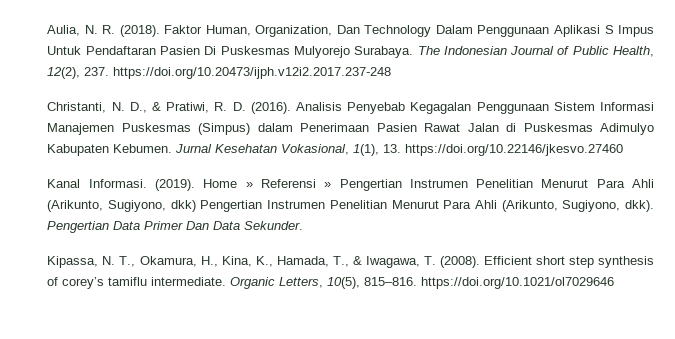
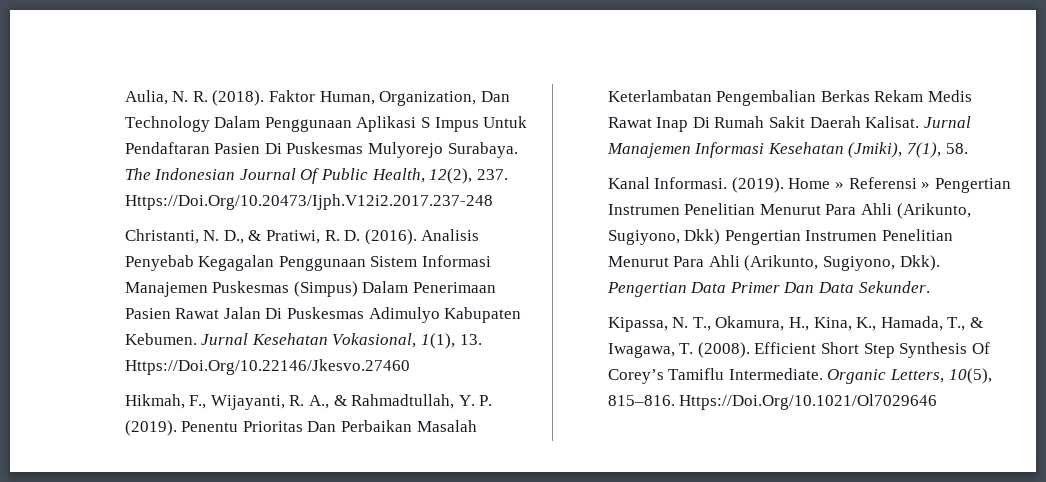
- The Indonesian Journal of Public Health, 12(2), 237. https://doi.org/10.20473/ijph.v12i2.2017.237-248
+ The Indonesian Journal Of Public Health, 12(2), 237. Https://Doi.Org/10.20473/Ijph.V12i2.2017.237-248
- Analisis Penyebab Kegagalan Penggunaan Sistem Informasi Manajemen Puskesmas (Simpus) dalam Penerimaan Pasien Rawat Jalan di Puskesmas Adimulyo Kabupaten Kebumen.
+ Analisis Penyebab Kegagalan Penggunaan Sistem Informasi Manajemen Puskesmas (Simpus) Dalam Penerimaan Pasien Rawat Jalan Di Puskesmas Adimulyo Kabupaten Kebumen.
- Jurnal Kesehatan Vokasional, 1(1), 13. https://doi.org/10.22146/jkesvo.27460
+ Jurnal Kesehatan Vokasional, 1(1), 13. Https://Doi.Org/10.22146/Jkesvo.27460
+ Hikmah, F., Wijayanti, R. A., & Rahmadtullah, Y. P. (2019). Penentu Prioritas Dan Perbaikan Masalah Keterlambatan Pengembalian Berkas Rekam Medis Rawat Inap Di Rumah Sakit Daerah Kalisat. Jurnal Manajemen Informasi Kesehatan (Jmiki), 7(1), 58.
- Home » Referensi » Pengertian Instrumen Penelitian Menurut Para Ahli (Arikunto, Sugiyono, dkk) Pengertian Instrumen Penelitian Menurut Para Ahli (Arikunto, Sugiyono, dkk).
+ Home » Referensi » Pengertian Instrumen Penelitian Menurut Para Ahli (Arikunto, Sugiyono, Dkk) Pengertian Instrumen Penelitian Menurut Para Ahli (Arikunto, Sugiyono, Dkk).
- Efficient short step synthesis of corey’s tamiflu intermediate.
+ Efficient Short Step Synthesis Of Corey’s Tamiflu Intermediate.
- Organic Letters, 10(5), 815–816. https://doi.org/10.1021/ol7029646
+ Organic Letters, 10(5), 815–816. Https://Doi.Org/10.1021/Ol7029646

